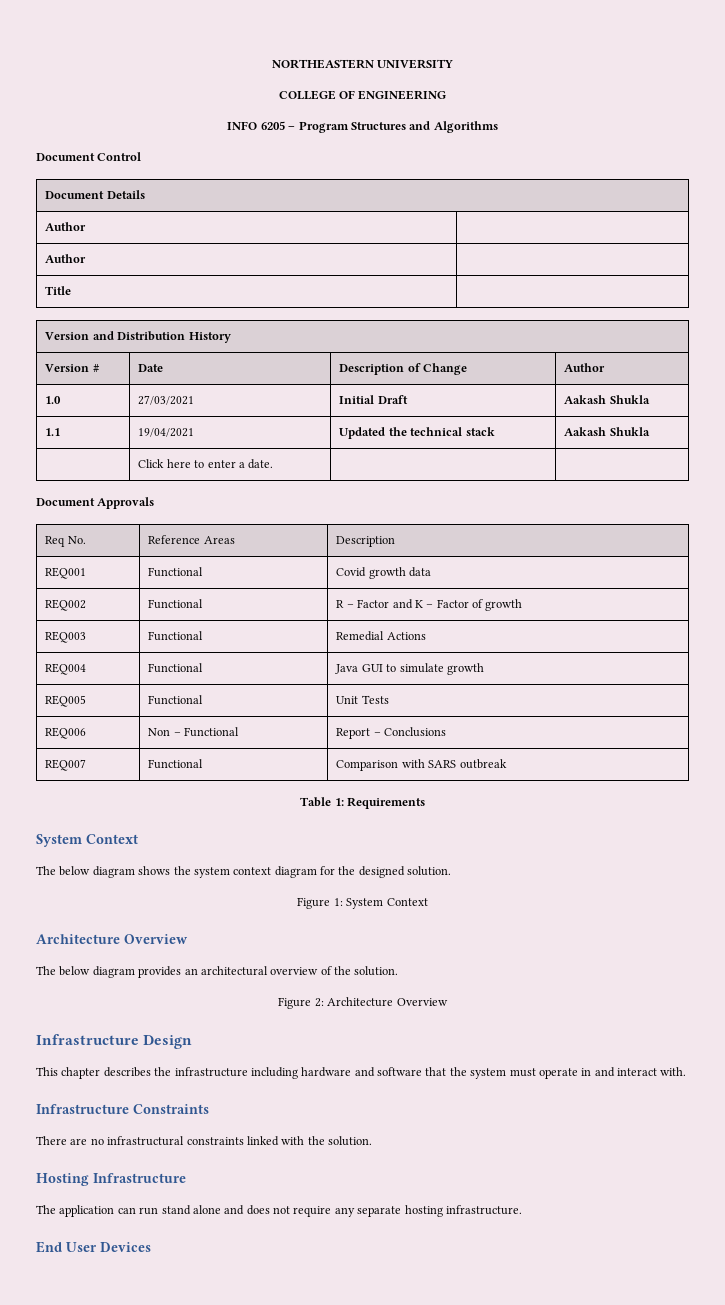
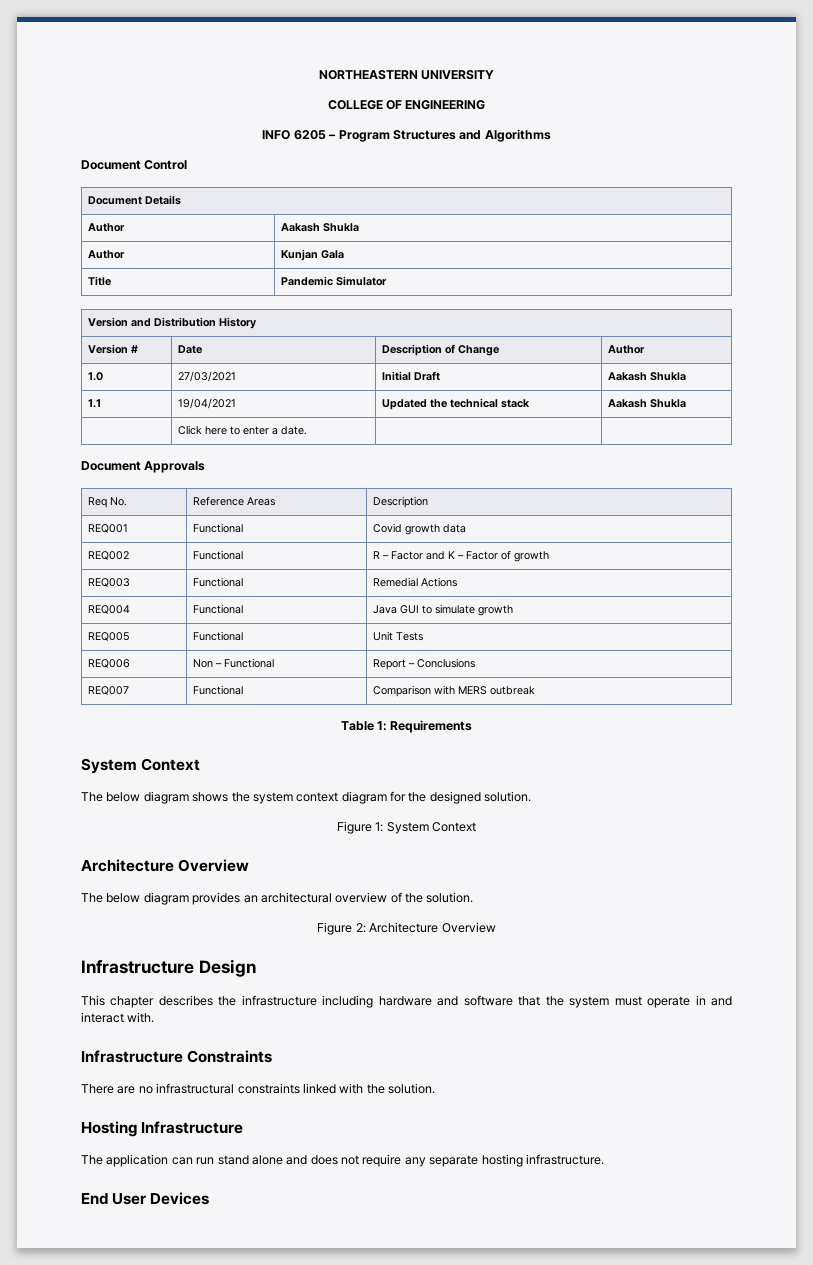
  Document Details
- Author |
- Author |
+ Author | Aakash Shukla
+ Author | Kunjan Gala
- Title |
+ Title | Pandemic Simulator
- REQ007 | Functional | Comparison with SARS outbreak
+ REQ007 | Functional | Comparison with MERS outbreak

